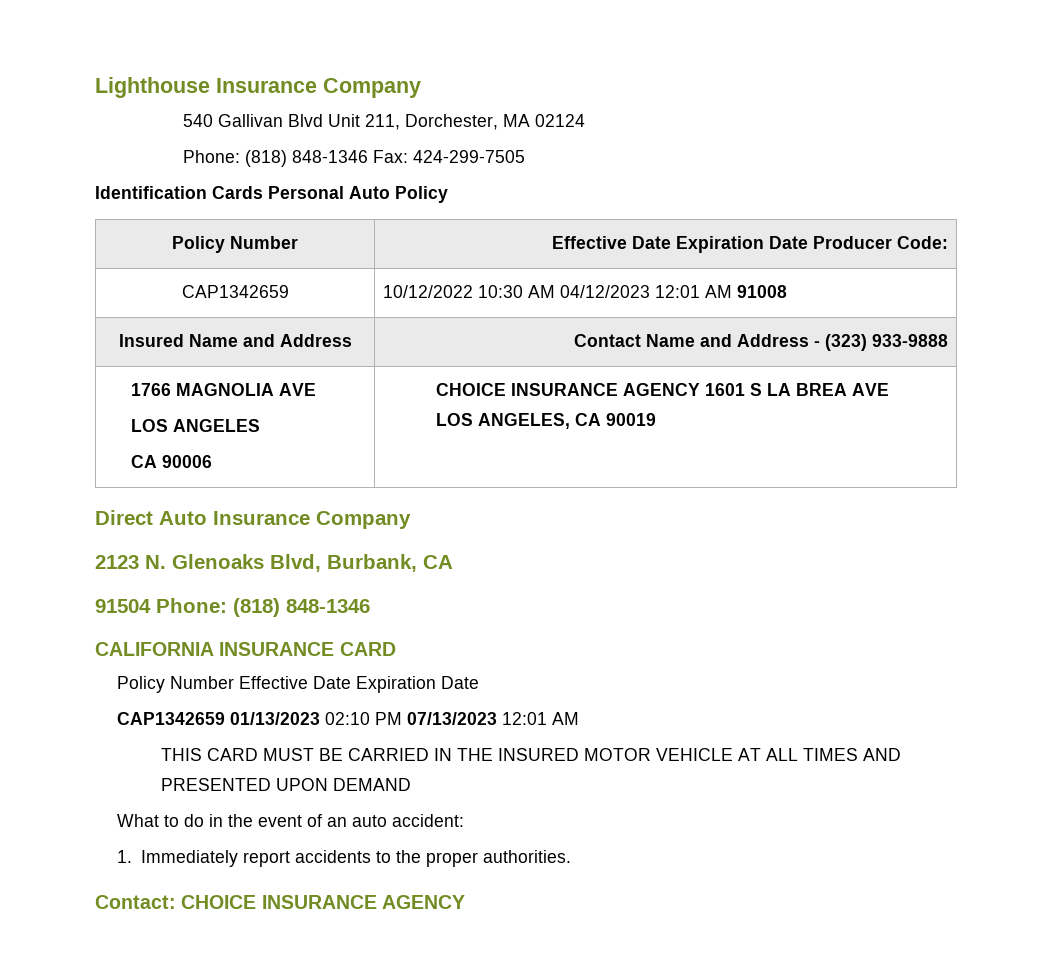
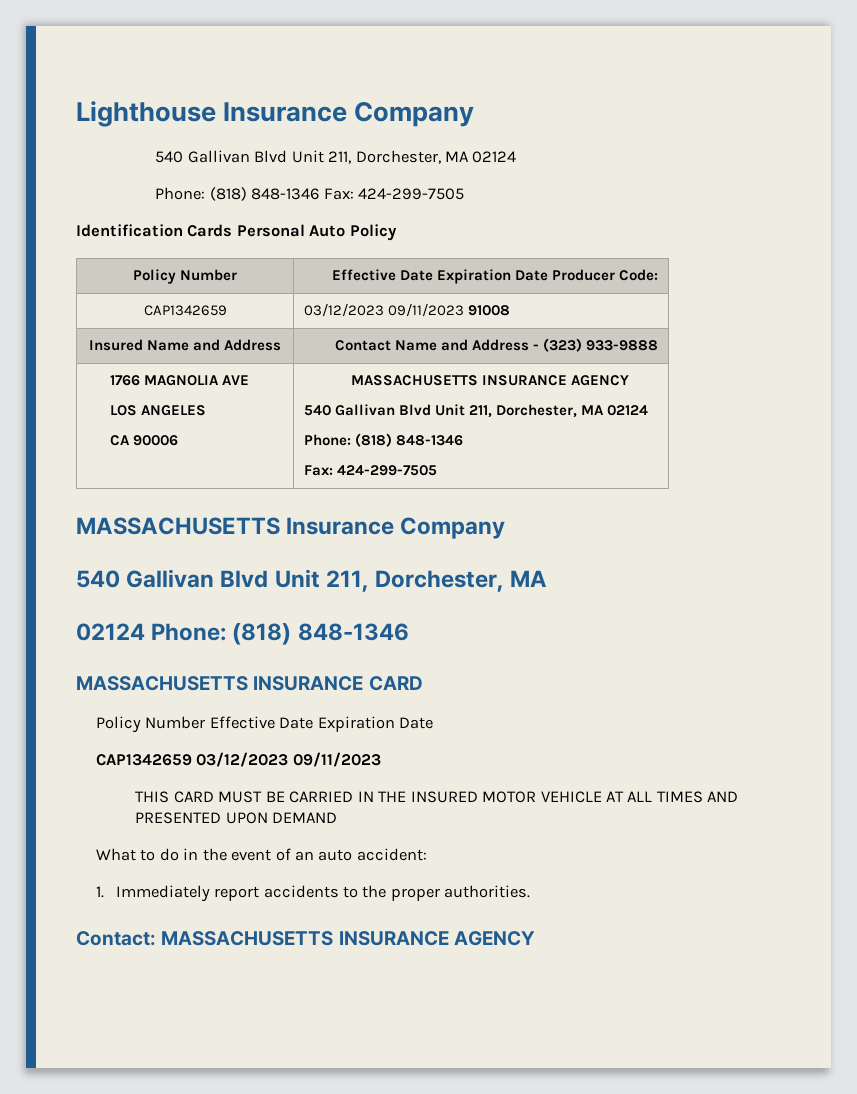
- CAP1342659 | 10/12/2022 10:30 AM 04/12/2023 12:01 AM 91008
+ CAP1342659 | 03/12/2023 09/11/2023 91008
  1766 MAGNOLIA AVE
  LOS ANGELES
- CA 90006 | CHOICE INSURANCE AGENCY 1601 S LA BREA AVE
- LOS ANGELES, CA 90019
- Direct Auto Insurance Company
- 2123 N. Glenoaks Blvd, Burbank, CA
- 91504 Phone: (818) 848-1346
- CALIFORNIA INSURANCE CARD
+ CA 90006 | MASSACHUSETTS INSURANCE AGENCY
+ 540 Gallivan Blvd Unit 211, Dorchester, MA 02124
+ Phone: (818) 848-1346
+ Fax: 424-299-7505
+ MASSACHUSETTS Insurance Company
+ 540 Gallivan Blvd Unit 211, Dorchester, MA
+ 02124 Phone: (818) 848-1346
+ MASSACHUSETTS INSURANCE CARD
- CAP1342659 01/13/2023 02:10 PM 07/13/2023 12:01 AM
+ CAP1342659 03/12/2023 09/11/2023
- Contact: CHOICE INSURANCE AGENCY
+ Contact: MASSACHUSETTS INSURANCE AGENCY

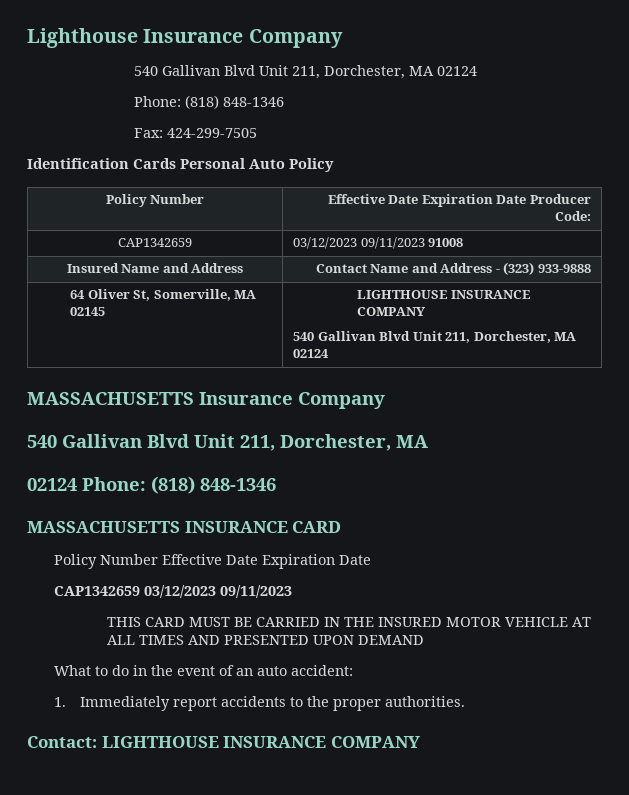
  Lighthouse Insurance Company
  540 Gallivan Blvd Unit 211, Dorchester, MA 02124
- Phone: (818) 848-1346 Fax: 424-299-7505
+ Phone: (818) 848-1346
+ Fax: 424-299-7505
- 1766 MAGNOLIA AVE
- LOS ANGELES
- CA 90006 | MASSACHUSETTS INSURANCE AGENCY
+ 64 Oliver St, Somerville, MA 02145 | LIGHTHOUSE INSURANCE COMPANY
  540 Gallivan Blvd Unit 211, Dorchester, MA 02124
- Phone: (818) 848-1346
- Fax: 424-299-7505
- Contact: MASSACHUSETTS INSURANCE AGENCY
+ Contact: LIGHTHOUSE INSURANCE COMPANY

